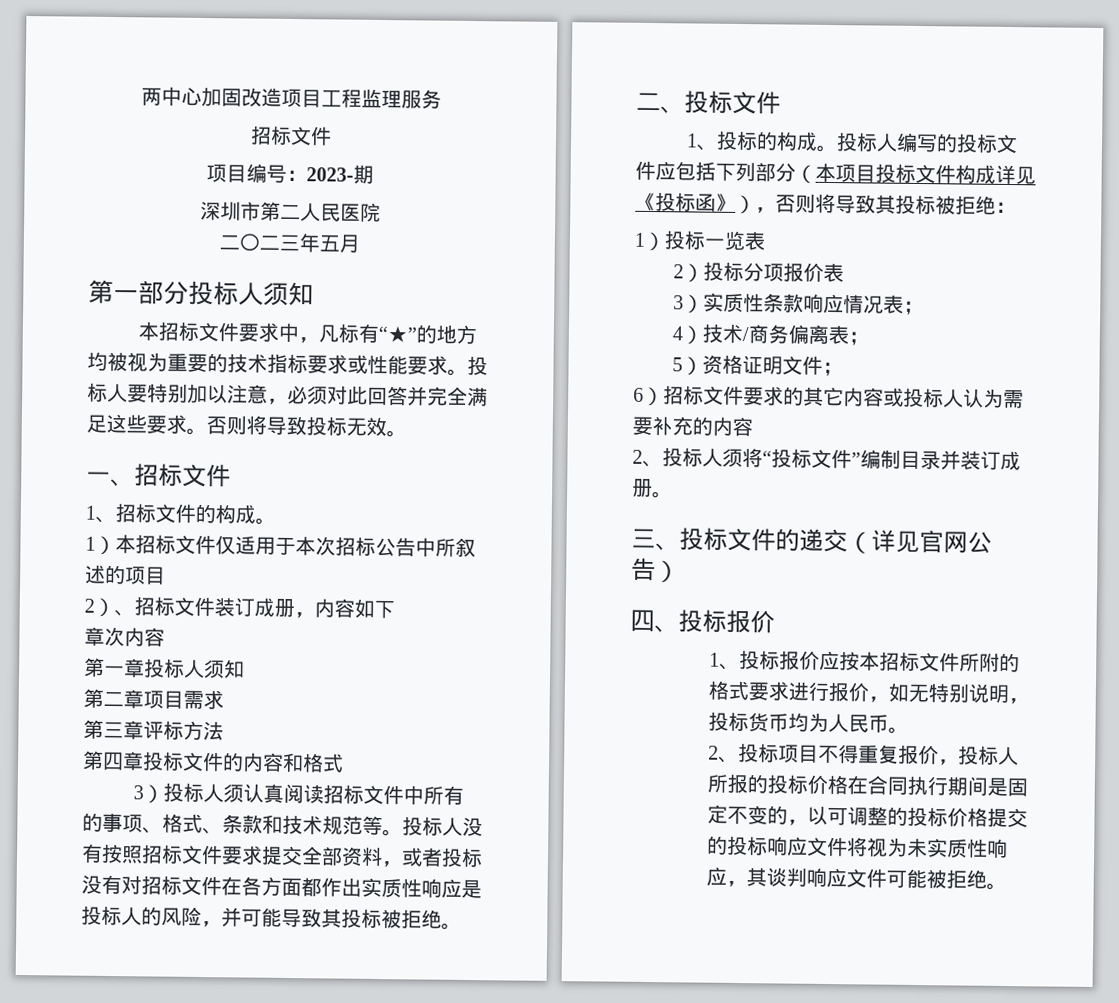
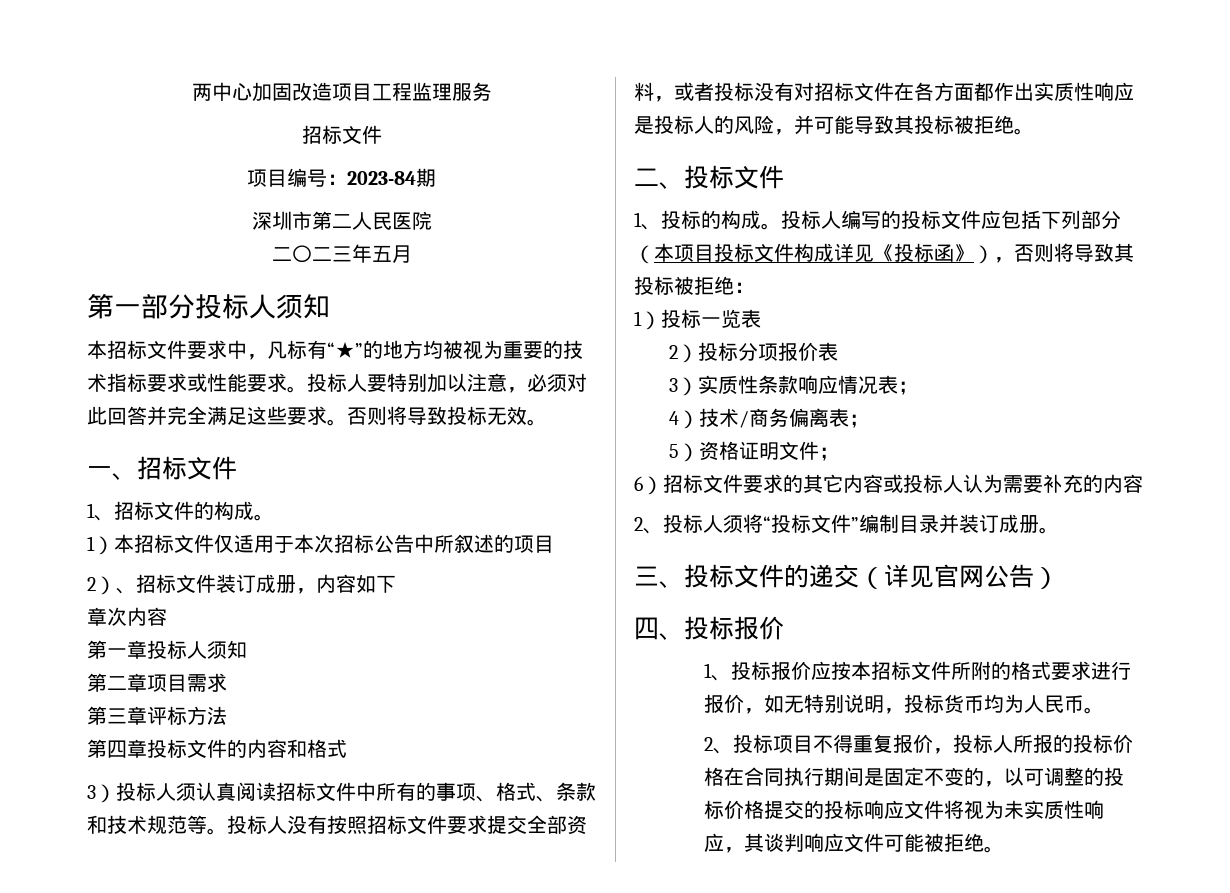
- 项目编号：2023-期
+ 项目编号：2023-84期

